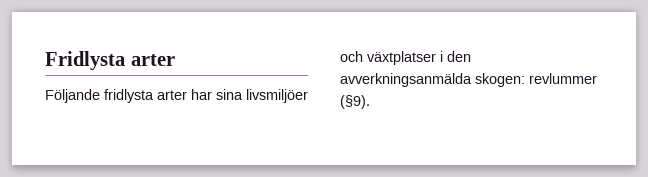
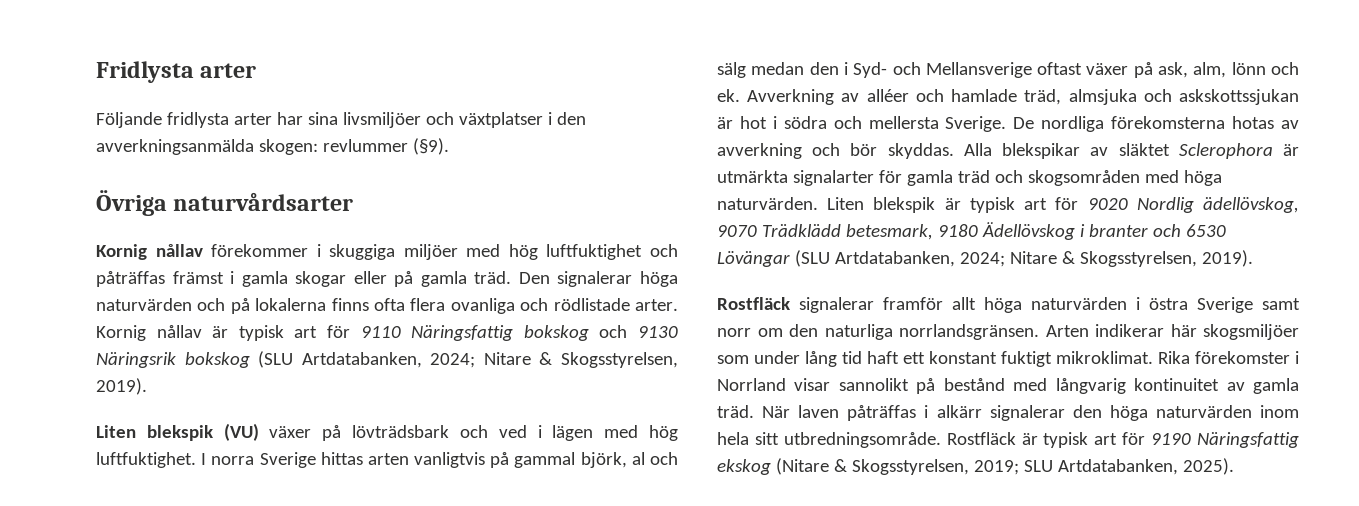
+ Övriga naturvårdsarter
+ Kornig nållav förekommer i skuggiga miljöer med hög luftfuktighet och påträffas främst i gamla skogar eller på gamla träd. Den signalerar höga naturvärden och på lokalerna finns ofta flera ovanliga och rödlistade arter. Kornig nållav är typisk art för 9110 Näringsfattig bokskog och 9130 Näringsrik bokskog (SLU Artdatabanken, 2024; Nitare & Skogsstyrelsen, 2019).
+ Liten blekspik (VU) växer på lövträdsbark och ved i lägen med hög luftfuktighet. I norra Sverige hittas arten vanligtvis på gammal björk, al och sälg medan den i Syd- och Mellansverige oftast växer på ask, alm, lönn och ek. Avverkning av alléer och hamlade träd, almsjuka och askskottssjukan är hot i södra och mellersta Sverige. De nordliga förekomsterna hotas av avverkning och bör skyddas. Alla blekspikar av släktet Sclerophora är utmärkta signalarter för gamla träd och skogsområden med höga naturvärden. Liten blekspik är typisk art för 9020 Nordlig ädellövskog, 9070 Trädklädd betesmark, 9180 Ädellövskog i branter och 6530 Lövängar (SLU Artdatabanken, 2024; Nitare & Skogsstyrelsen, 2019).
+ Rostfläck signalerar framför allt höga naturvärden i östra Sverige samt norr om den naturliga norrlandsgränsen. Arten indikerar här skogsmiljöer som under lång tid haft ett konstant fuktigt mikroklimat. Rika förekomster i Norrland visar sannolikt på bestånd med långvarig kontinuitet av gamla träd. När laven påträffas i alkärr signalerar den höga naturvärden inom hela sitt utbredningsområde. Rostfläck är typisk art för 9190 Näringsfattig ekskog (Nitare & Skogsstyrelsen, 2019; SLU Artdatabanken, 2025).

